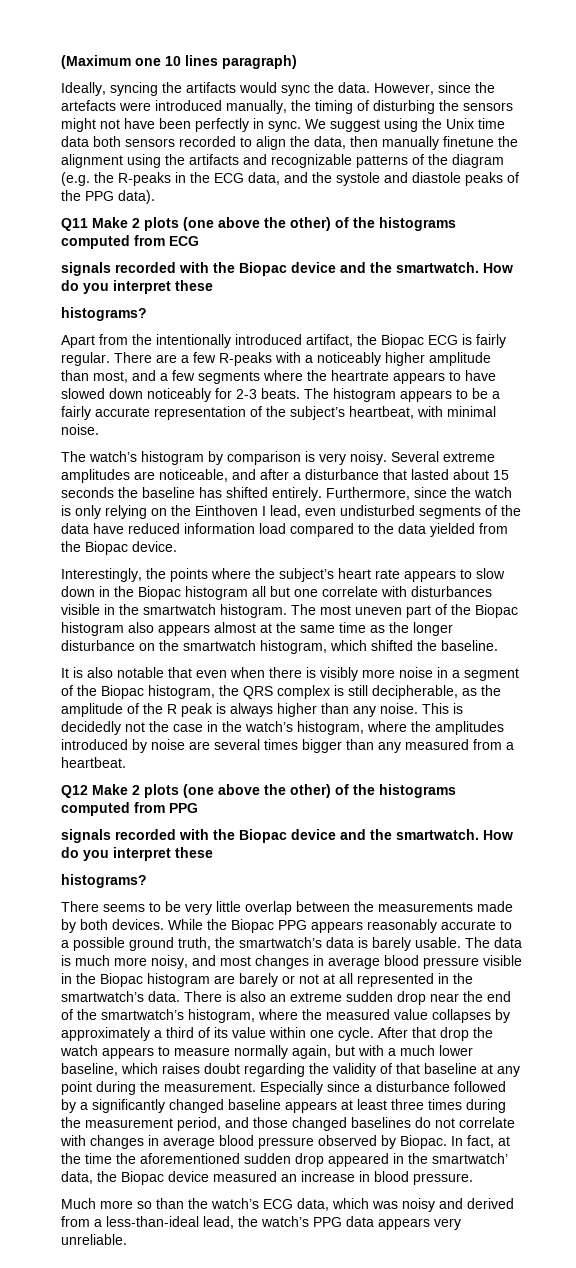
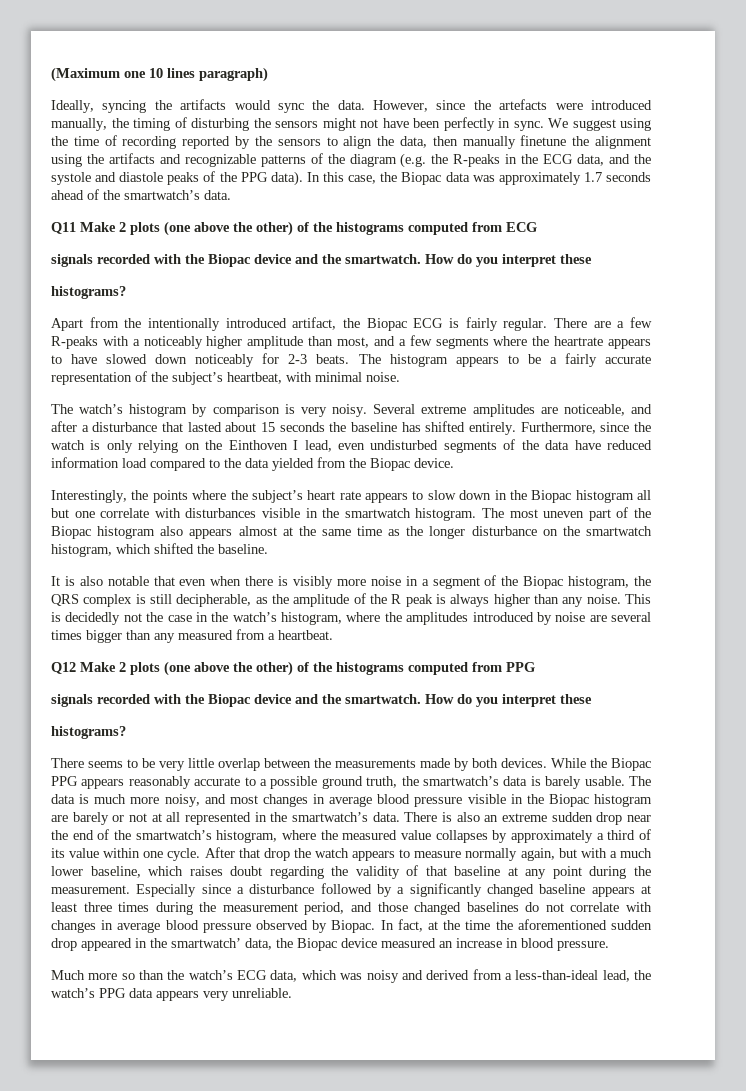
- We suggest using the Unix time data both sensors recorded to align the data, then manually finetune the alignment using the artifacts and recognizable patterns of the diagram (e.g. the R-peaks in the ECG data, and the systole and diastole peaks of the PPG data).
+ We suggest using the time of recording reported by the sensors to align the data, then manually finetune the alignment using the artifacts and recognizable patterns of the diagram (e.g. the R-peaks in the ECG data, and the systole and diastole peaks of the PPG data). In this case, the Biopac data was approximately 1.7 seconds ahead of the smartwatch’s data.

